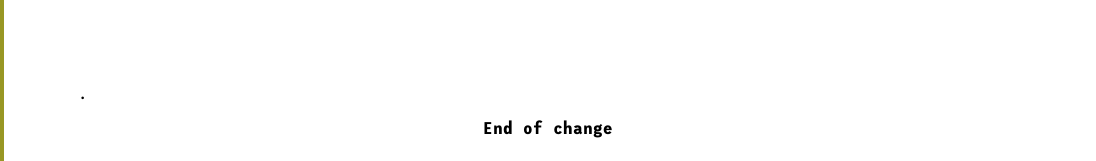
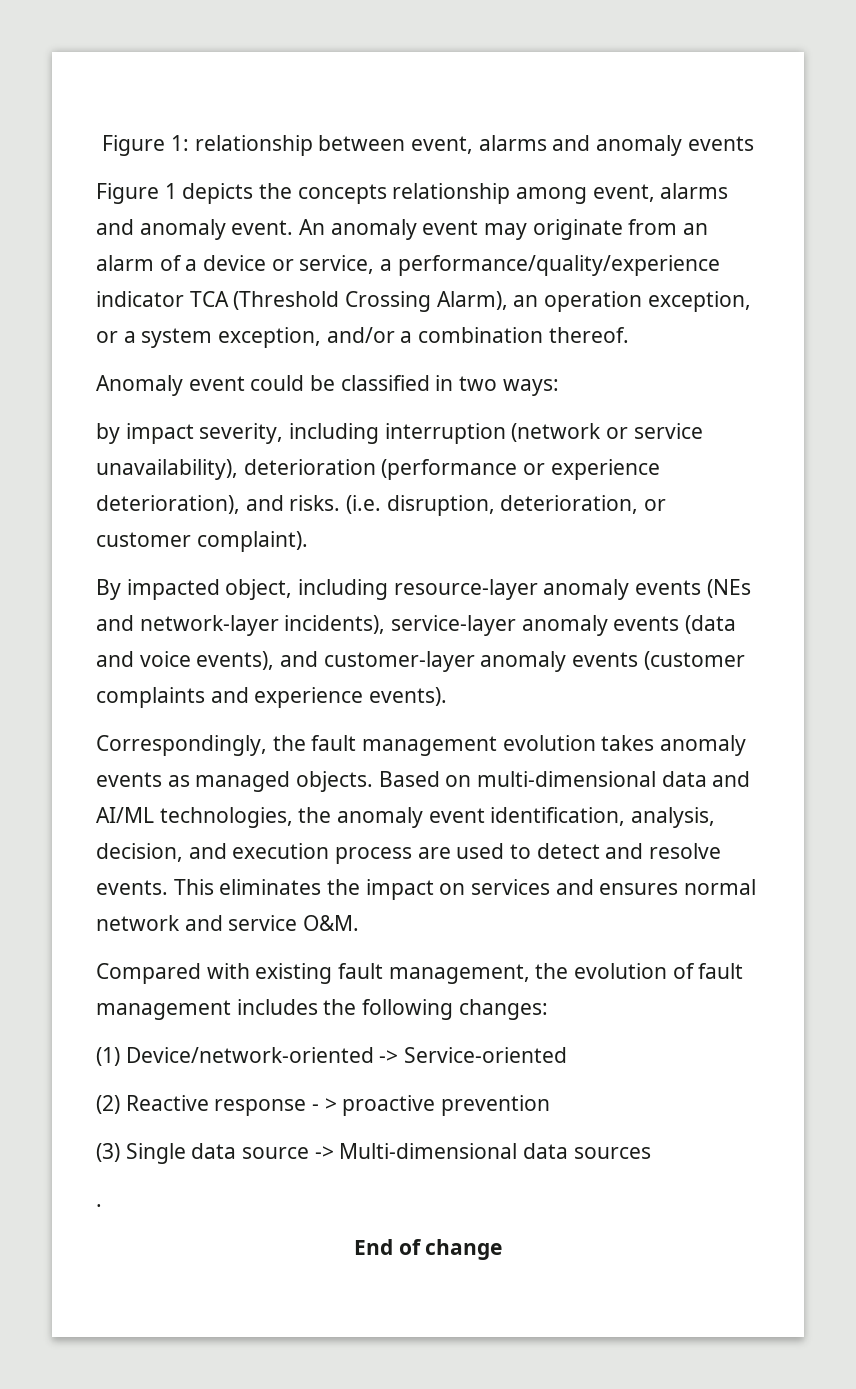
+ Figure 1: relationship between event, alarms and anomaly events
+ Figure 1 depicts the concepts relationship among event, alarms and anomaly event. An anomaly event may originate from an alarm of a device or service, a performance/quality/experience indicator TCA (Threshold Crossing Alarm), an operation exception, or a system exception, and/or a combination thereof.
+ Anomaly event could be classified in two ways:
+ by impact severity, including interruption (network or service unavailability), deterioration (performance or experience deterioration), and risks. (i.e. disruption, deterioration, or customer complaint).
+ By impacted object, including resource-layer anomaly events (NEs and network-layer incidents), service-layer anomaly events (data and voice events), and customer-layer anomaly events (customer complaints and experience events).
+ Correspondingly, the fault management evolution takes anomaly events as managed objects. Based on multi-dimensional data and AI/ML technologies, the anomaly event identification, analysis, decision, and execution process are used to detect and resolve events. This eliminates the impact on services and ensures normal network and service O&M.
+ Compared with existing fault management, the evolution of fault management includes the following changes:
+ (1) Device/network-oriented -> Service-oriented
+ (2) Reactive response - > proactive prevention
+ (3) Single data source -> Multi-dimensional data sources

